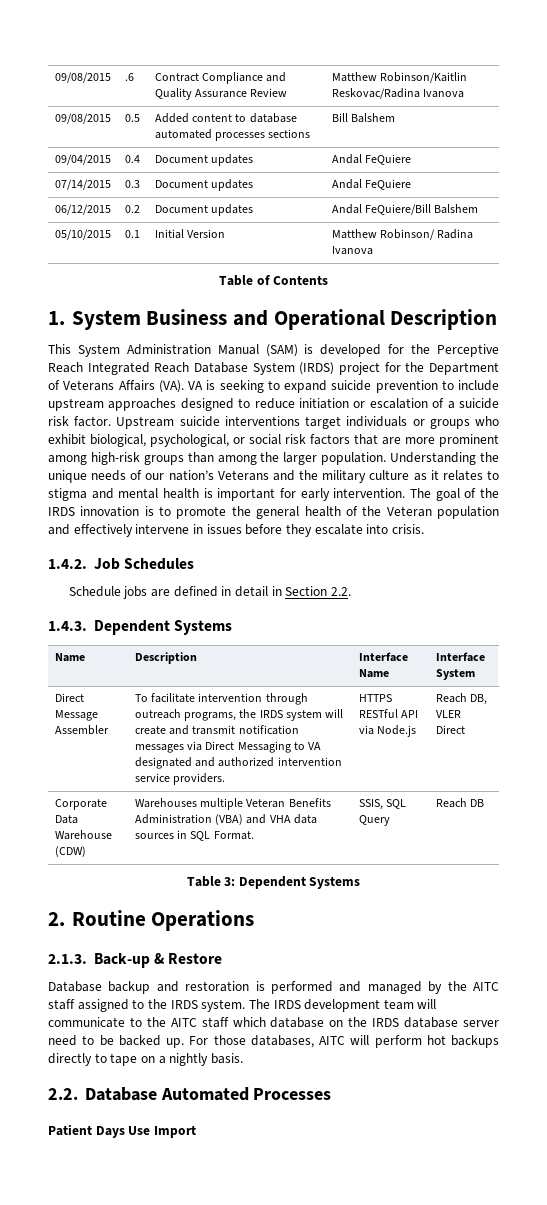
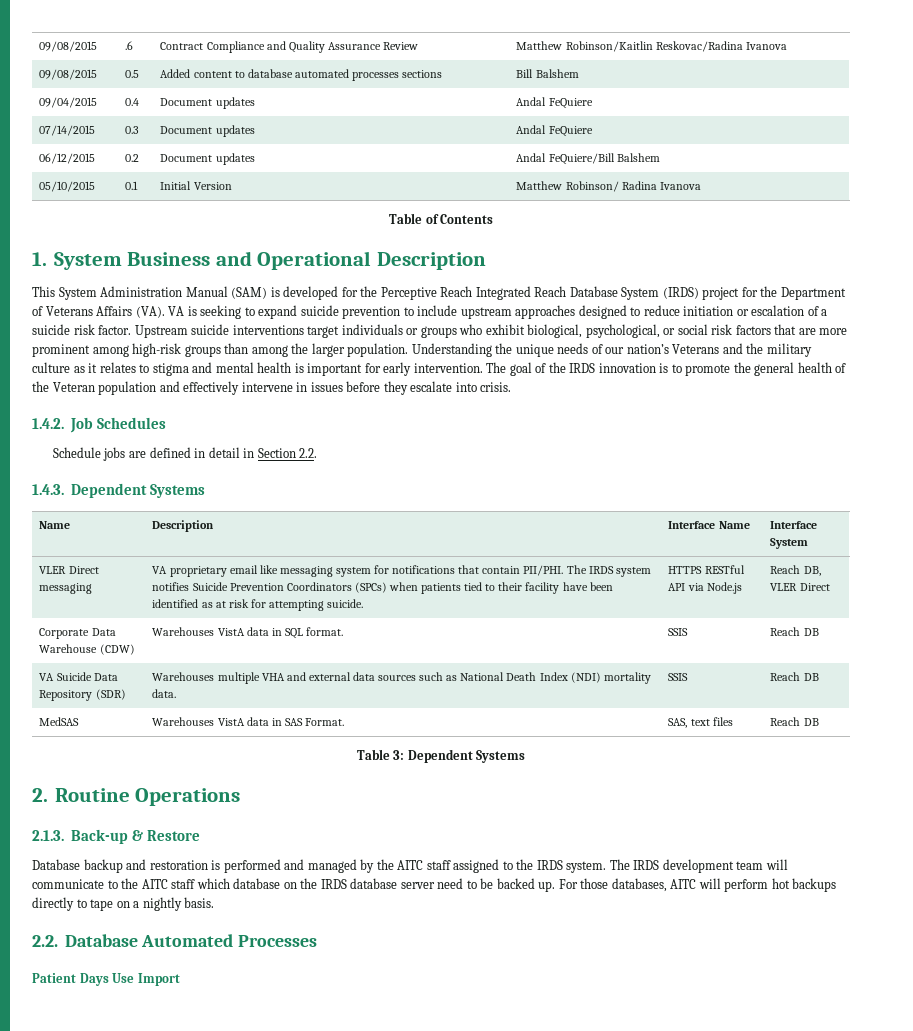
- Direct Message Assembler | To facilitate intervention through outreach programs, the IRDS system will create and transmit notification messages via Direct Messaging to VA designated and authorized intervention service providers.
+ VLER Direct messaging | VA proprietary email like messaging system for notifications that contain PII/PHI. The IRDS system notifies Suicide Prevention Coordinators (SPCs) when patients tied to their facility have been identified as at risk for attempting suicide.
- Corporate Data Warehouse (CDW) | Warehouses multiple Veteran Benefits Administration (VBA) and VHA data sources in SQL Format. | SSIS, SQL Query | Reach DB
+ Corporate Data Warehouse (CDW) | Warehouses VistA data in SQL format. | SSIS | Reach DB
+ VA Suicide Data Repository (SDR) | Warehouses multiple VHA and external data sources such as National Death Index (NDI) mortality data. | SSIS | Reach DB
+ MedSAS | Warehouses VistA data in SAS Format. | SAS, text files | Reach DB

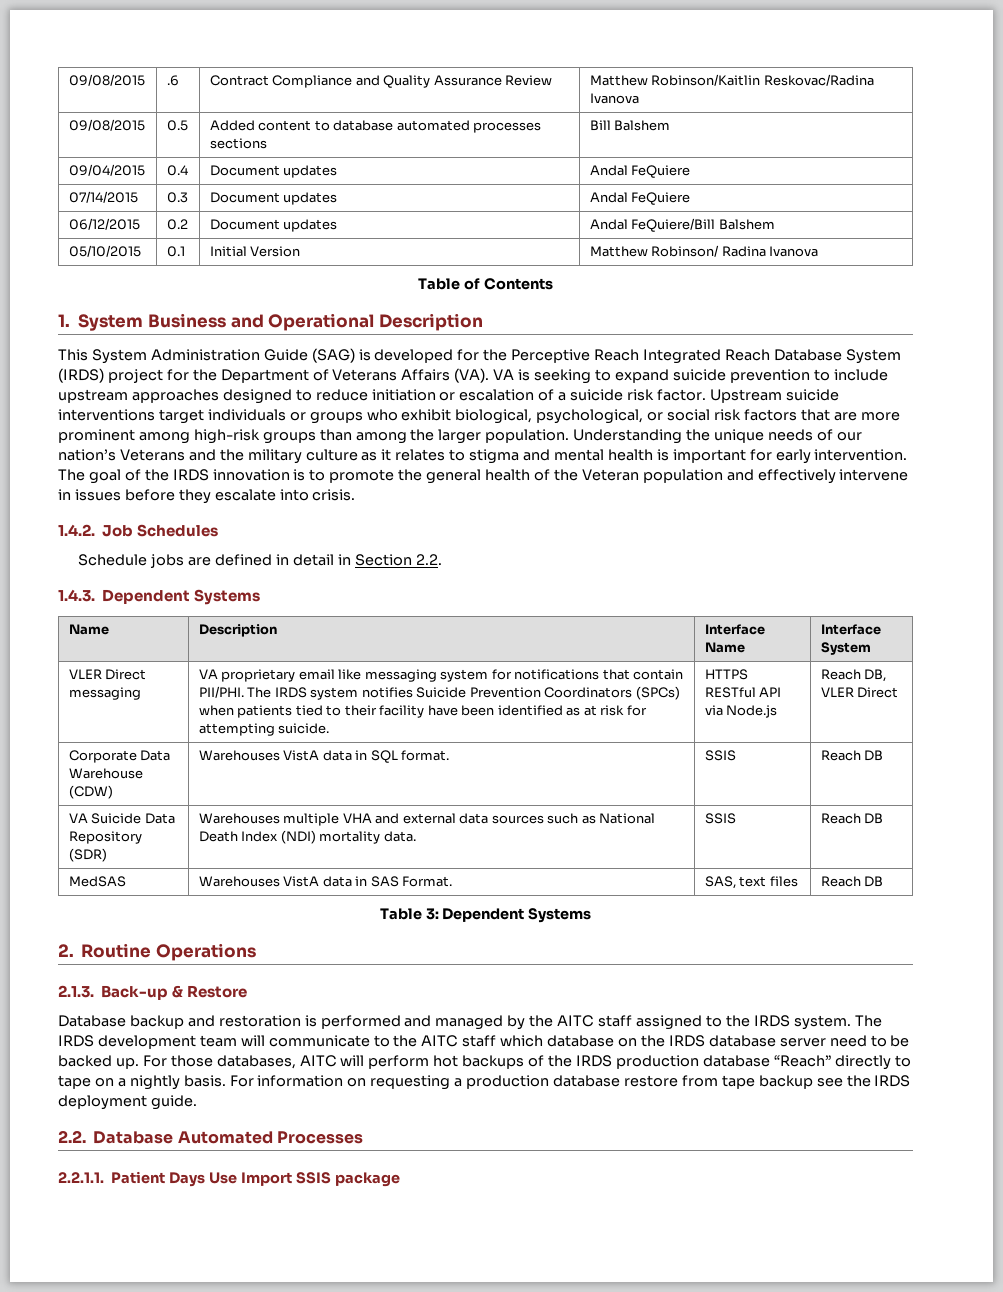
- This System Administration Manual (SAM) is developed for the Perceptive Reach Integrated Reach Database System (IRDS) project for the Department of Veterans Affairs (VA). VA is seeking to expand suicide prevention to include upstream approaches designed to reduce initiation or escalation of a suicide risk factor.
+ This System Administration Guide (SAG) is developed for the Perceptive Reach Integrated Reach Database System (IRDS) project for the Department of Veterans Affairs (VA). VA is seeking to expand suicide prevention to include upstream approaches designed to reduce initiation or escalation of a suicide risk factor.
- For those databases, AITC will perform hot backups directly to tape on a nightly basis.
+ For those databases, AITC will perform hot backups of the IRDS production database “Reach” directly to tape on a nightly basis. For information on requesting a production database restore from tape backup see the IRDS deployment guide.
- Patient Days Use Import
+ 2.2.1.1. Patient Days Use Import SSIS package

